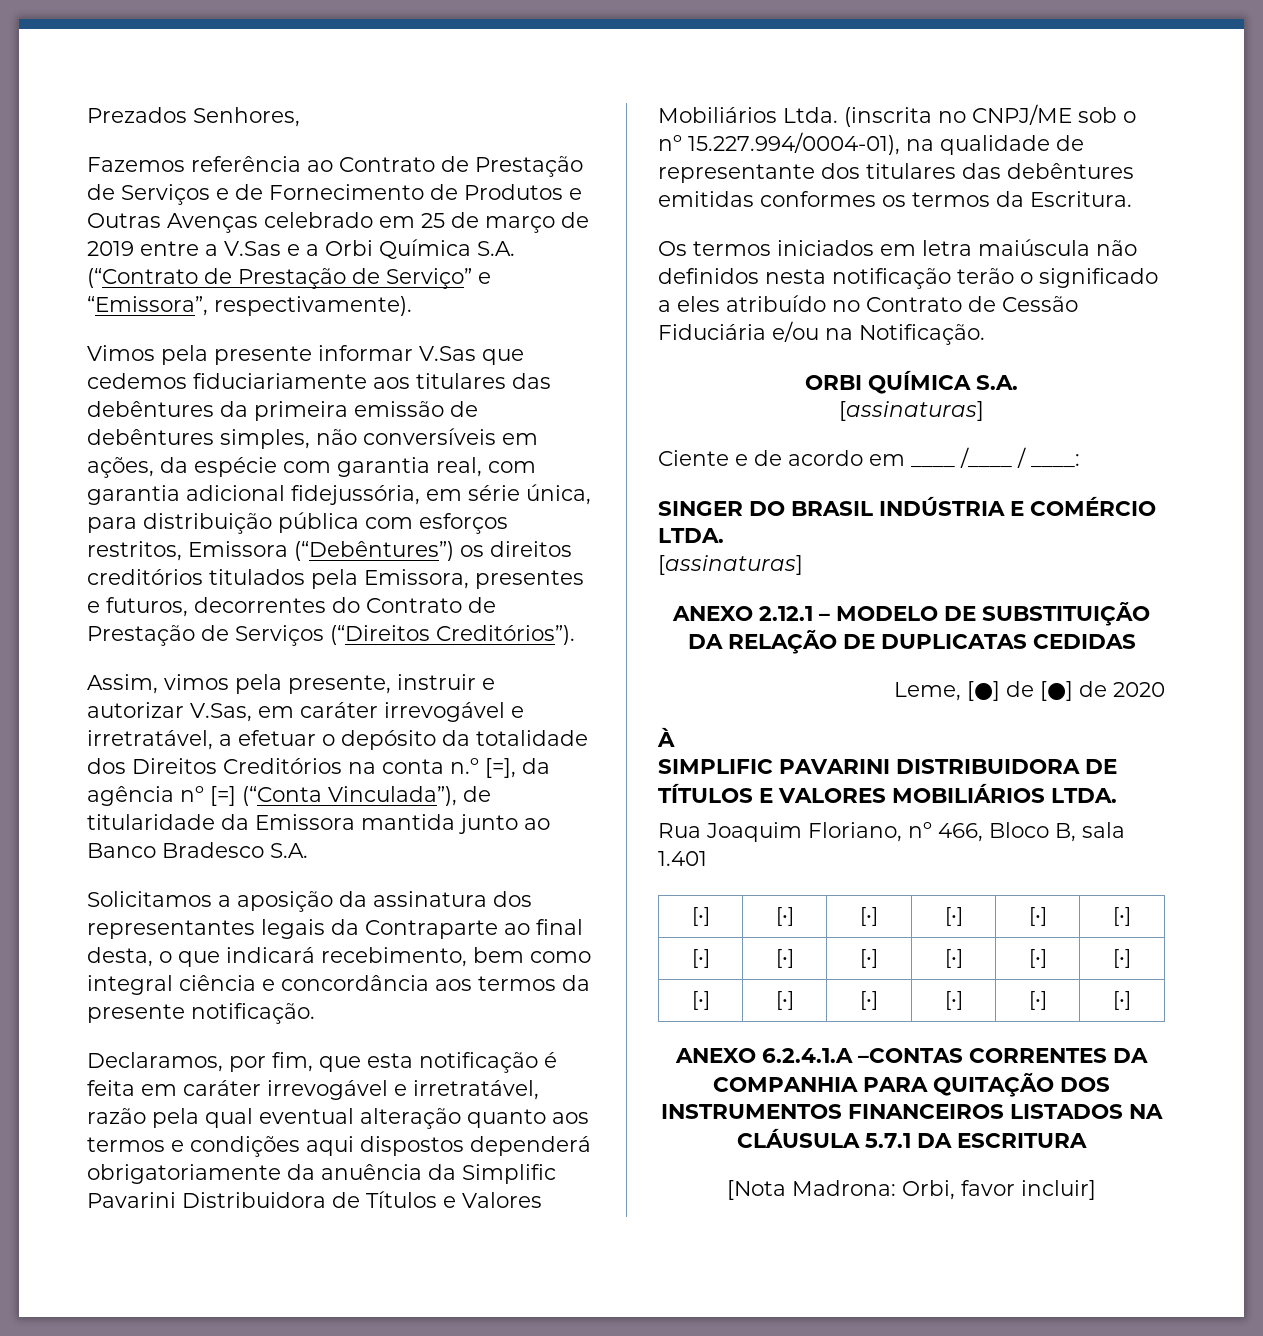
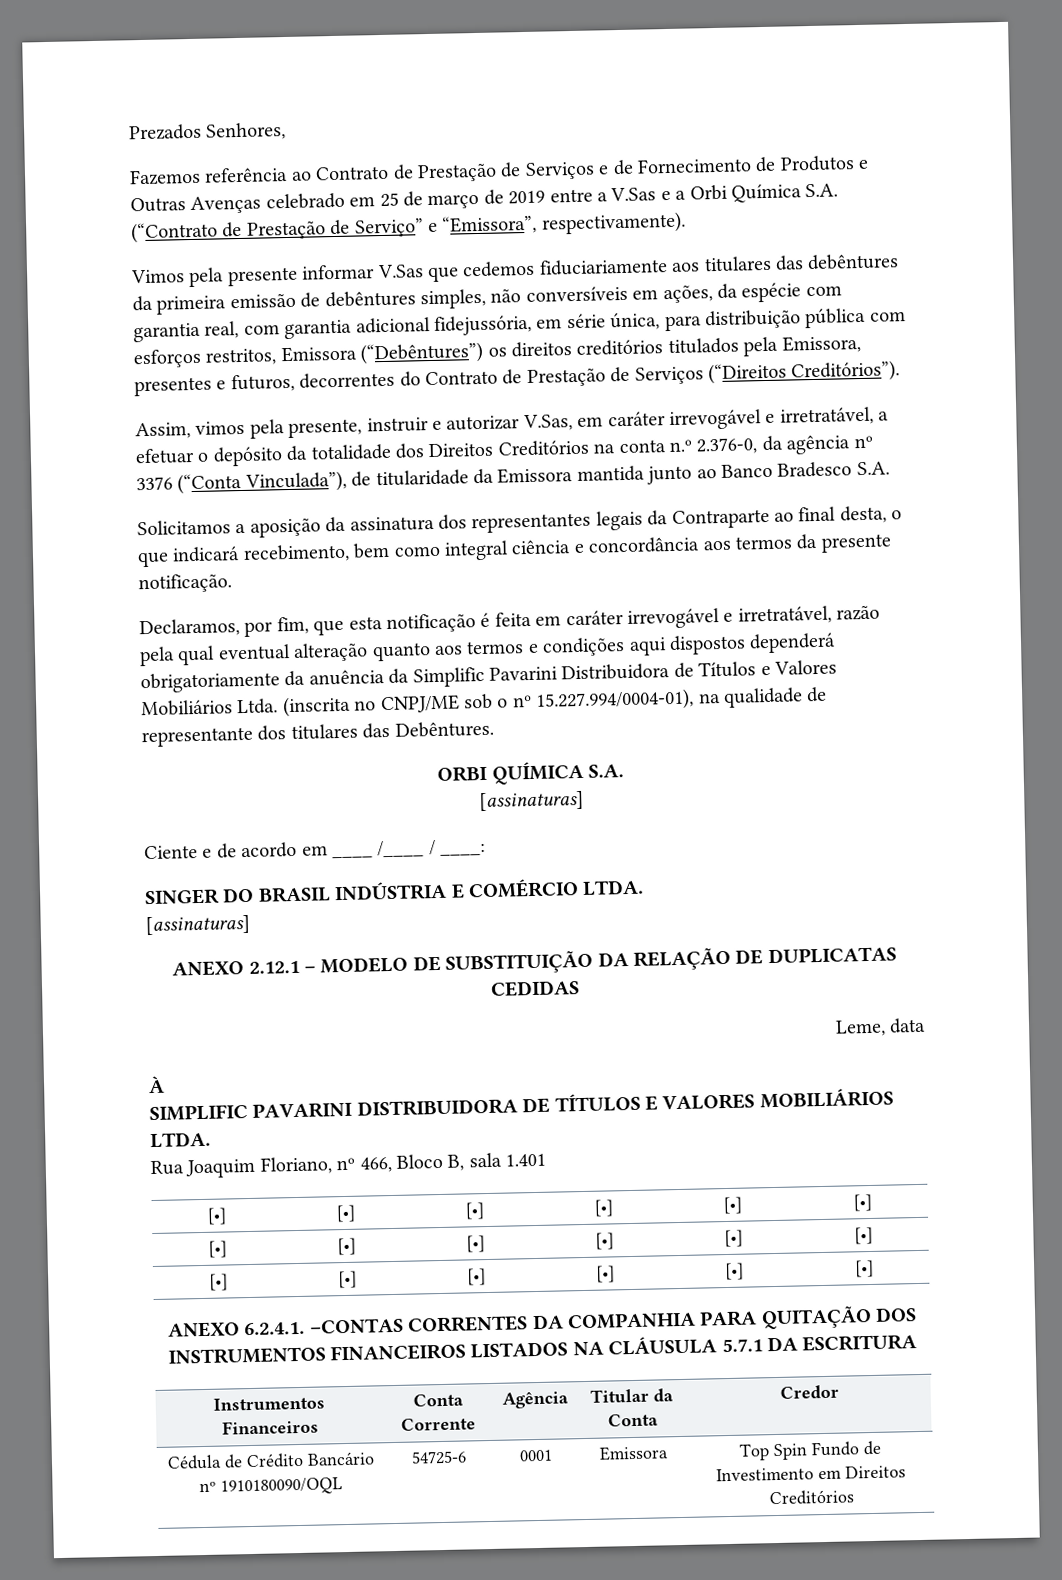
- Assim, vimos pela presente, instruir e autorizar V.Sas, em caráter irrevogável e irretratável, a efetuar o depósito da totalidade dos Direitos Creditórios na conta n.º [=], da agência nº [=] (“Conta Vinculada”), de titularidade da Emissora mantida junto ao Banco Bradesco S.A.
+ Assim, vimos pela presente, instruir e autorizar V.Sas, em caráter irrevogável e irretratável, a efetuar o depósito da totalidade dos Direitos Creditórios na conta n.º 2.376-0, da agência nº 3376 (“Conta Vinculada”), de titularidade da Emissora mantida junto ao Banco Bradesco S.A.
- (inscrita no CNPJ/ME sob o nº 15.227.994/0004-01), na qualidade de representante dos titulares das debêntures emitidas conformes os termos da Escritura.
- Os termos iniciados em letra maiúscula não definidos nesta notificação terão o significado a eles atribuído no Contrato de Cessão Fiduciária e/ou na Notificação.
+ (inscrita no CNPJ/ME sob o nº 15.227.994/0004-01), na qualidade de representante dos titulares das Debêntures.
- Leme, [●] de [●] de 2020
+ Leme, data
- ANEXO 6.2.4.1.A –CONTAS CORRENTES DA COMPANHIA PARA QUITAÇÃO DOS INSTRUMENTOS FINANCEIROS LISTADOS NA CLÁUSULA 5.7.1 DA ESCRITURA
+ ANEXO 6.2.4.1. –CONTAS CORRENTES DA COMPANHIA PARA QUITAÇÃO DOS INSTRUMENTOS FINANCEIROS LISTADOS NA CLÁUSULA 5.7.1 DA ESCRITURA
- [Nota Madrona: Orbi, favor incluir]
+ Instrumentos Financeiros | Conta Corrente | Agência | Titular da Conta | Credor
+ Cédula de Crédito Bancário nº 1910180090/OQL | 54725-6 | 0001 | Emissora | Top Spin Fundo de Investimento em Direitos Creditórios

